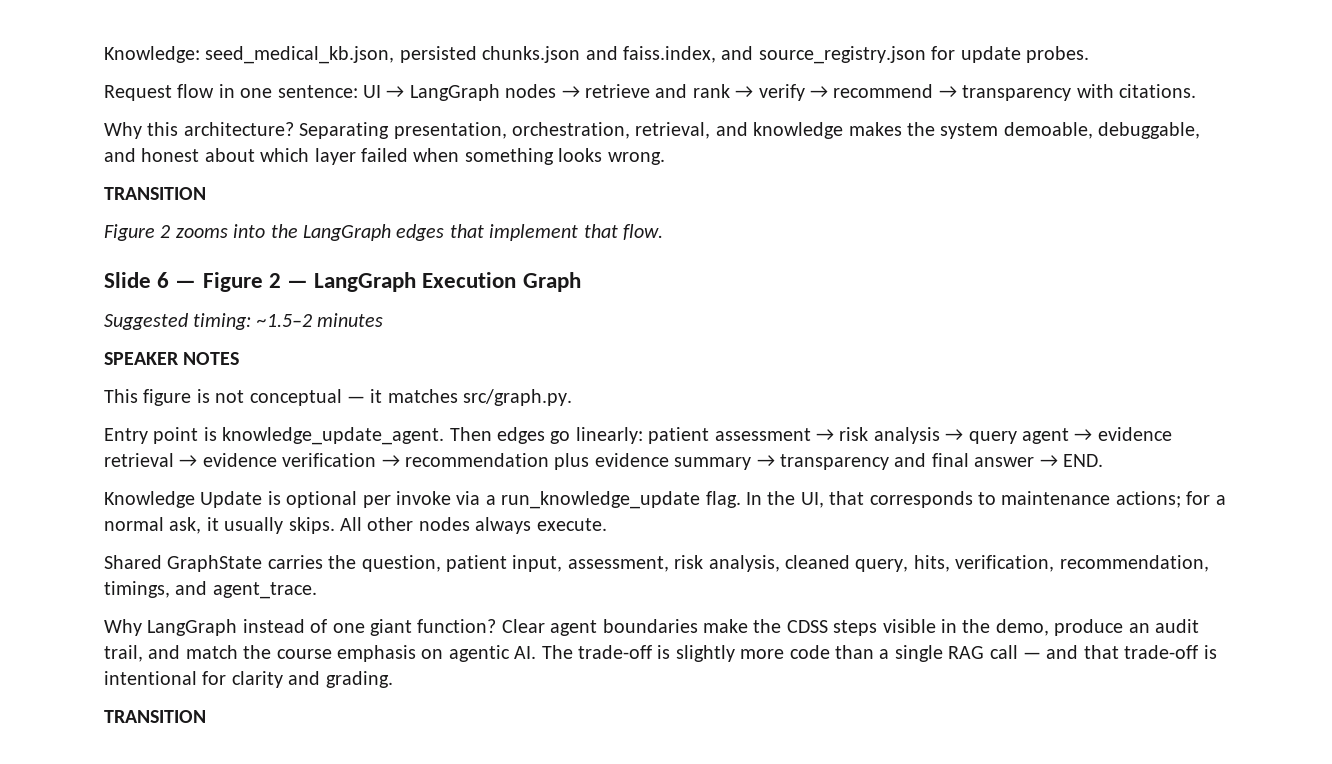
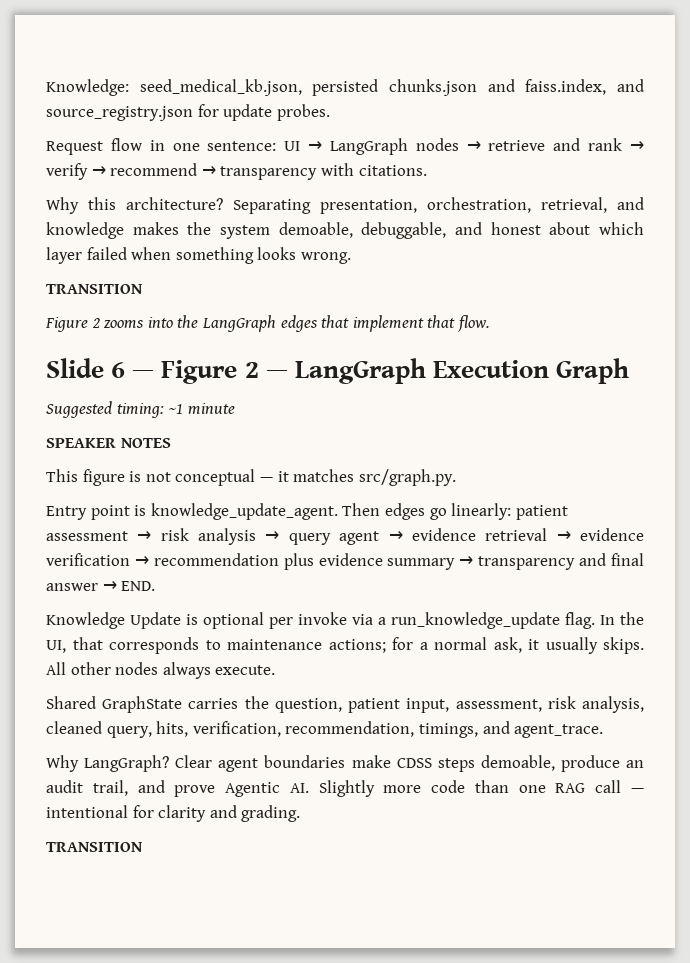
- Suggested timing: ~1.5–2 minutes
+ Suggested timing: ~1 minute
- Why LangGraph instead of one giant function?
+ Why LangGraph?
- Clear agent boundaries make the CDSS steps visible in the demo, produce an audit trail, and match the course emphasis on agentic AI. The trade-off is slightly more code than a single RAG call — and that trade-off is intentional for clarity and grading.
+ Clear agent boundaries make CDSS steps demoable, produce an audit trail, and prove Agentic AI. Slightly more code than one RAG call — intentional for clarity and grading.

